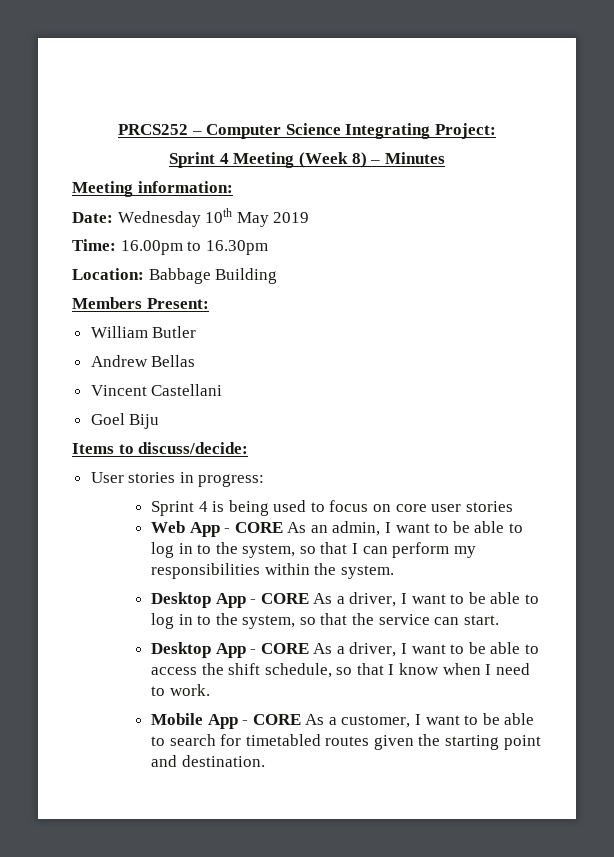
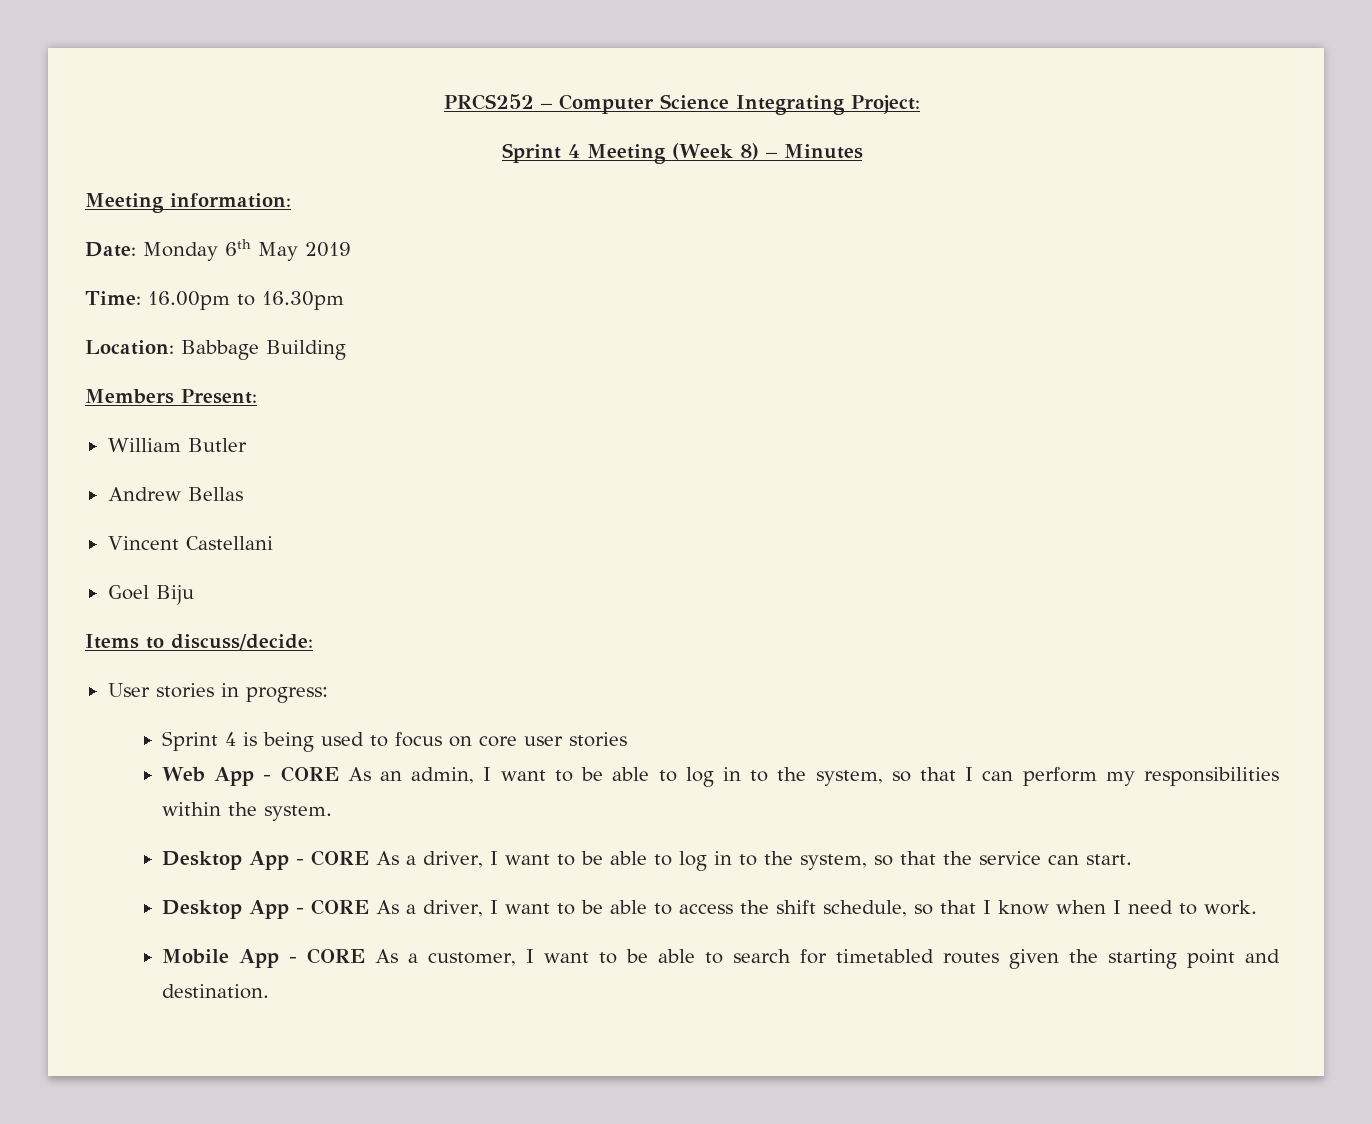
- Date: Wednesday 10th May 2019
+ Date: Monday 6th May 2019

